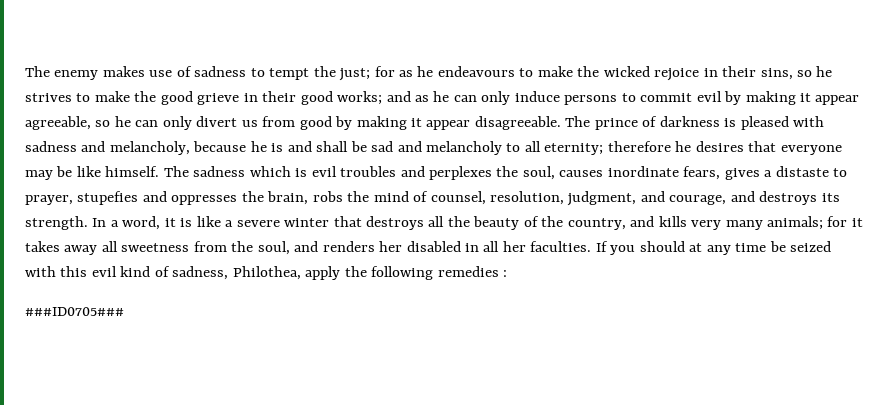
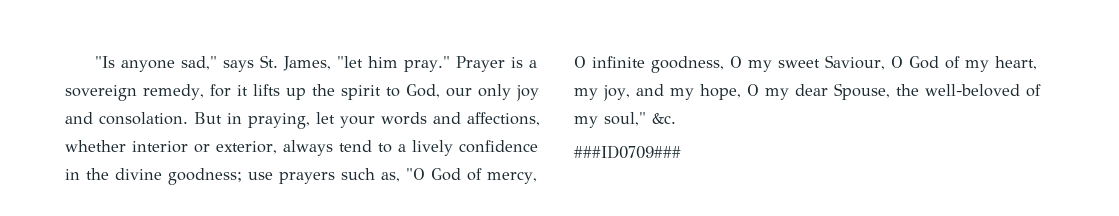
- The enemy makes use of sadness to tempt the just; for as he endeavours to make the wicked rejoice in their sins, so he strives to make the good grieve in their good works; and as he can only induce persons to commit evil by making it appear agreeable, so he can only divert us from good by making it appear disagreeable. The prince of darkness is pleased with sadness and melancholy, because he is and shall be sad and melancholy to all eternity; therefore he desires that everyone may be like himself. The sadness which is evil troubles and perplexes the soul, causes inordinate fears, gives a distaste to prayer, stupefies and oppresses the brain, robs the mind of counsel, resolution, judgment, and courage, and destroys its strength. In a word, it is like a severe winter that destroys all the beauty of the country, and kills very many animals; for it takes away all sweetness from the soul, and renders her disabled in all her faculties. If you should at any time be seized with this evil kind of sadness, Philothea, apply the following remedies :
- ###ID0705###
+ "Is anyone sad," says St. James, "let him pray." Prayer is a sovereign remedy, for it lifts up the spirit to God, our only joy and consolation. But in praying, let your words and affections, whether interior or exterior, always tend to a lively confidence in the divine goodness; use prayers such as, "O God of mercy, O infinite goodness, O my sweet Saviour, O God of my heart, my joy, and my hope, O my dear Spouse, the well-beloved of my soul," &c.
+ ###ID0709###

